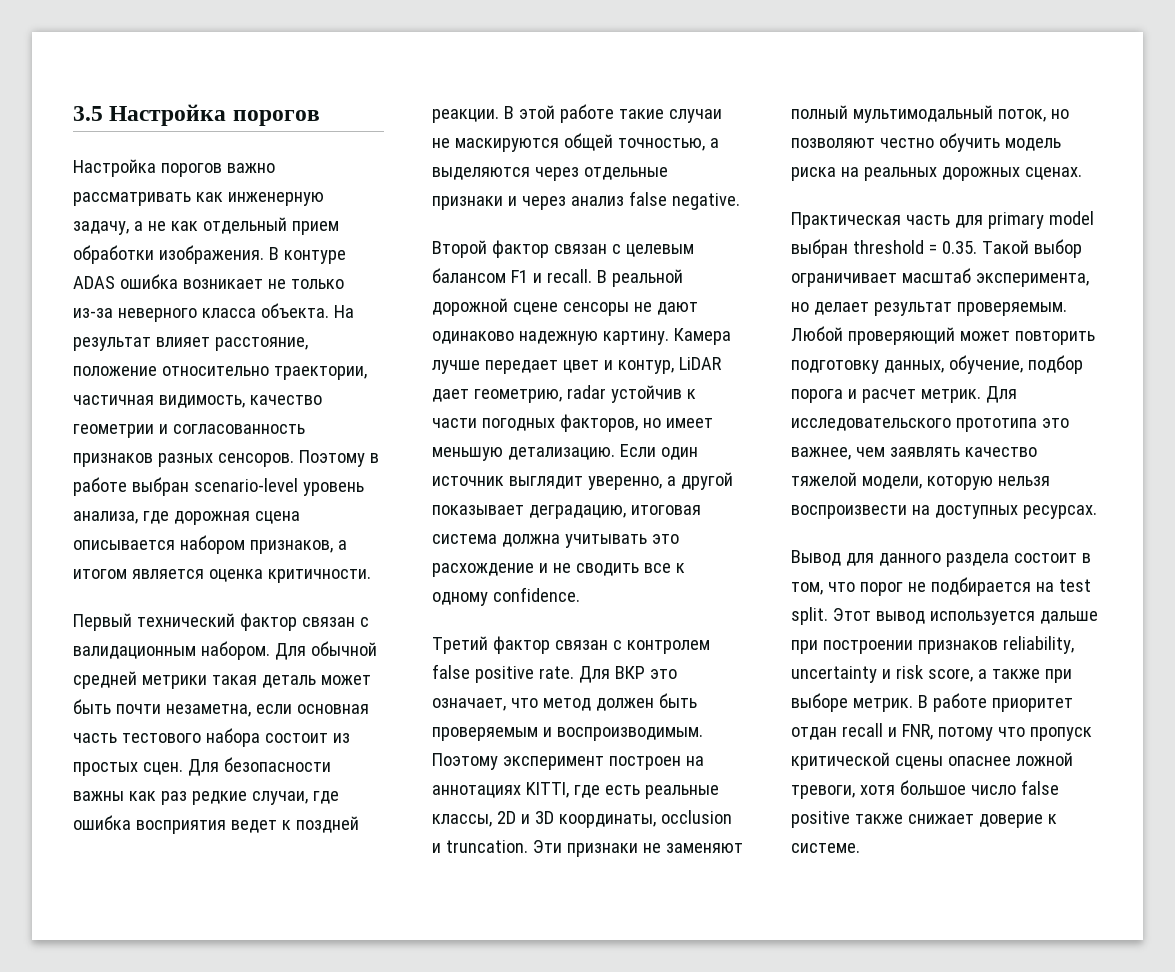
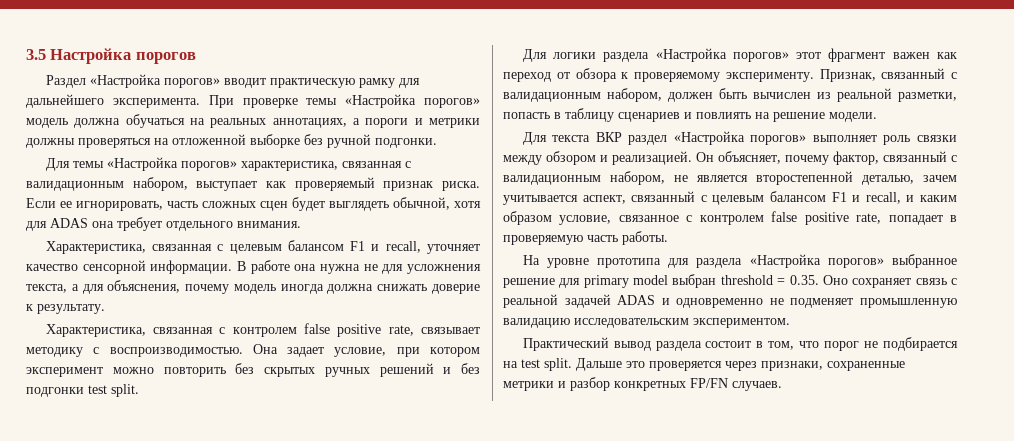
- Настройка порогов важно рассматривать как инженерную задачу, а не как отдельный прием обработки изображения. В контуре ADAS ошибка возникает не только из-за неверного класса объекта. На результат влияет расстояние, положение относительно траектории, частичная видимость, качество геометрии и согласованность признаков разных сенсоров. Поэтому в работе выбран scenario-level уровень анализа, где дорожная сцена описывается набором признаков, а итогом является оценка критичности.
- Первый технический фактор связан с валидационным набором. Для обычной средней метрики такая деталь может быть почти незаметна, если основная часть тестового набора состоит из простых сцен. Для безопасности важны как раз редкие случаи, где ошибка восприятия ведет к поздней реакции. В этой работе такие случаи не маскируются общей точностью, а выделяются через отдельные признаки и через анализ false negative.
- Второй фактор связан с целевым балансом F1 и recall. В реальной дорожной сцене сенсоры не дают одинаково надежную картину. Камера лучше передает цвет и контур, LiDAR дает геометрию, radar устойчив к части погодных факторов, но имеет меньшую детализацию. Если один источник выглядит уверенно, а другой показывает деградацию, итоговая система должна учитывать это расхождение и не сводить все к одному confidence.
- Третий фактор связан с контролем false positive rate. Для ВКР это означает, что метод должен быть проверяемым и воспроизводимым. Поэтому эксперимент построен на аннотациях KITTI, где есть реальные классы, 2D и 3D координаты, occlusion и truncation. Эти признаки не заменяют полный мультимодальный поток, но позволяют честно обучить модель риска на реальных дорожных сценах.
- Практическая часть для primary model выбран threshold = 0.35. Такой выбор ограничивает масштаб эксперимента, но делает результат проверяемым. Любой проверяющий может повторить подготовку данных, обучение, подбор порога и расчет метрик. Для исследовательского прототипа это важнее, чем заявлять качество тяжелой модели, которую нельзя воспроизвести на доступных ресурсах.
- Вывод для данного раздела состоит в том, что порог не подбирается на test split.
+ Раздел «Настройка порогов» вводит практическую рамку для дальнейшего эксперимента. При проверке темы «Настройка порогов» модель должна обучаться на реальных аннотациях, а пороги и метрики должны проверяться на отложенной выборке без ручной подгонки.
+ Для темы «Настройка порогов» характеристика, связанная с валидационным набором, выступает как проверяемый признак риска. Если ее игнорировать, часть сложных сцен будет выглядеть обычной, хотя для ADAS она требует отдельного внимания.
+ Характеристика, связанная с целевым балансом F1 и recall, уточняет качество сенсорной информации. В работе она нужна не для усложнения текста, а для объяснения, почему модель иногда должна снижать доверие к результату.
+ Характеристика, связанная с контролем false positive rate, связывает методику с воспроизводимостью. Она задает условие, при котором эксперимент можно повторить без скрытых ручных решений и без подгонки test split.
+ Для логики раздела «Настройка порогов» этот фрагмент важен как переход от обзора к проверяемому эксперименту. Признак, связанный с валидационным набором, должен быть вычислен из реальной разметки, попасть в таблицу сценариев и повлиять на решение модели.
+ Для текста ВКР раздел «Настройка порогов» выполняет роль связки между обзором и реализацией. Он объясняет, почему фактор, связанный с валидационным набором, не является второстепенной деталью, зачем учитывается аспект, связанный с целевым балансом F1 и recall, и каким образом условие, связанное с контролем false positive rate, попадает в проверяемую часть работы.
+ На уровне прототипа для раздела «Настройка порогов» выбранное решение для primary model выбран threshold = 0.35. Оно сохраняет связь с реальной задачей ADAS и одновременно не подменяет промышленную валидацию исследовательским экспериментом.
+ Практический вывод раздела состоит в том, что порог не подбирается на test split.
- Этот вывод используется дальше при построении признаков reliability, uncertainty и risk score, а также при выборе метрик. В работе приоритет отдан recall и FNR, потому что пропуск критической сцены опаснее ложной тревоги, хотя большое число false positive также снижает доверие к системе.
+ Дальше это проверяется через признаки, сохраненные метрики и разбор конкретных FP/FN случаев.

